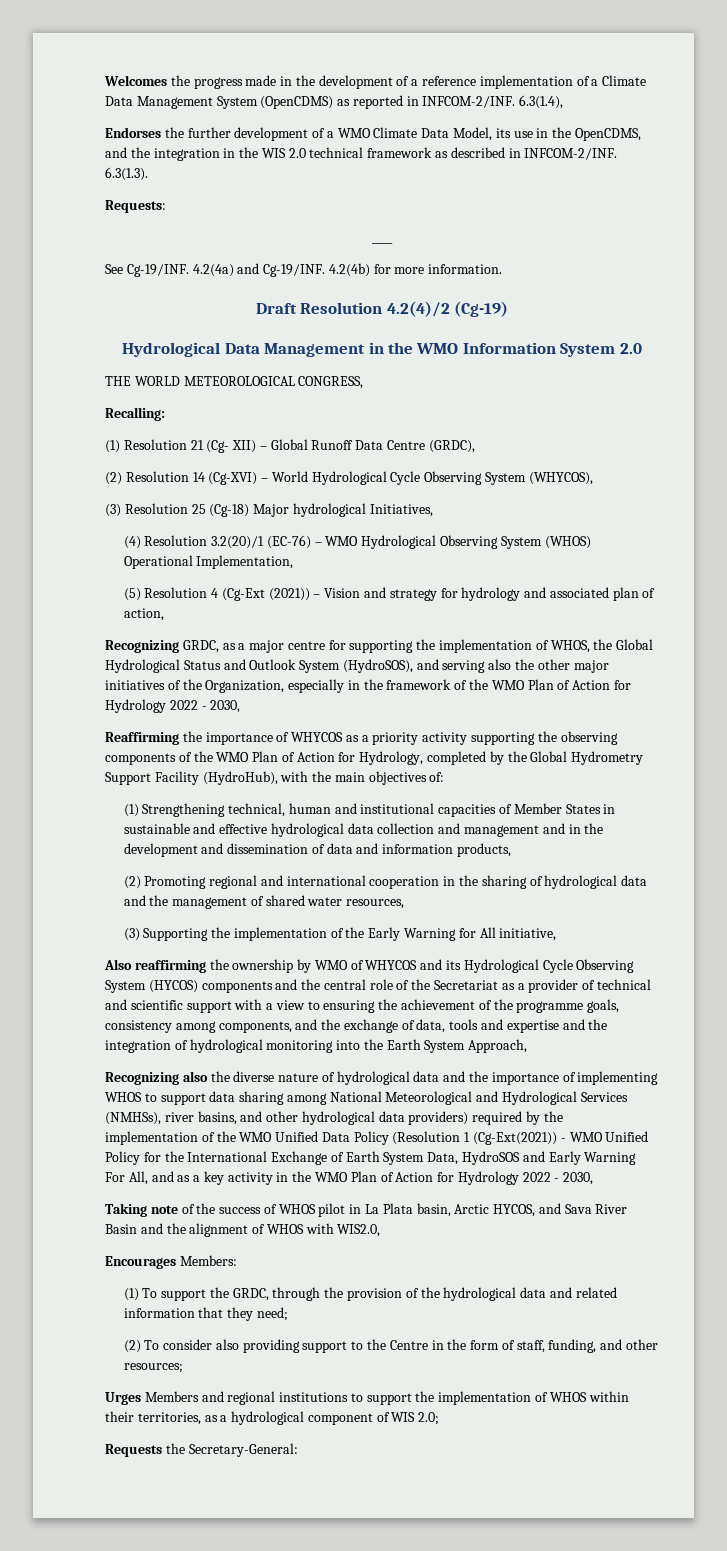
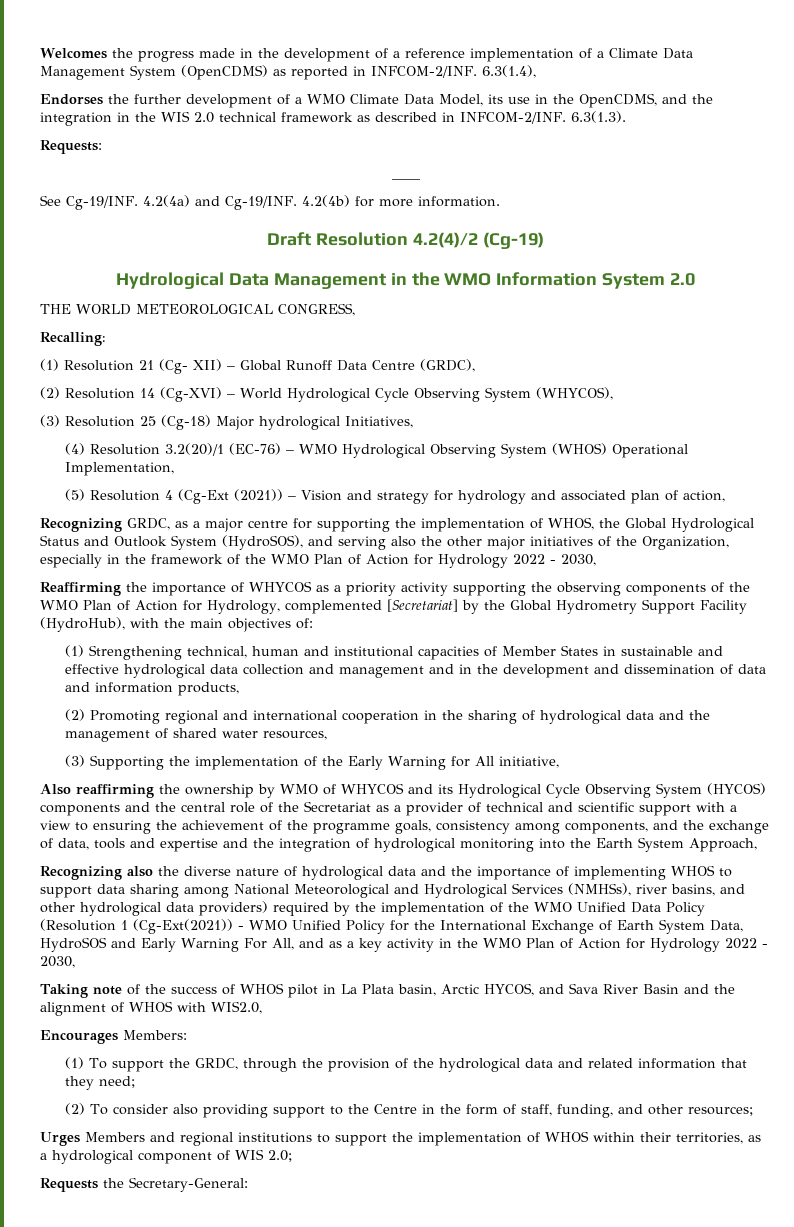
- Reaffirming the importance of WHYCOS as a priority activity supporting the observing components of the WMO Plan of Action for Hydrology, completed by the Global Hydrometry Support Facility (HydroHub), with the main objectives of:
+ Reaffirming the importance of WHYCOS as a priority activity supporting the observing components of the WMO Plan of Action for Hydrology, complemented [Secretariat] by the Global Hydrometry Support Facility (HydroHub), with the main objectives of:

